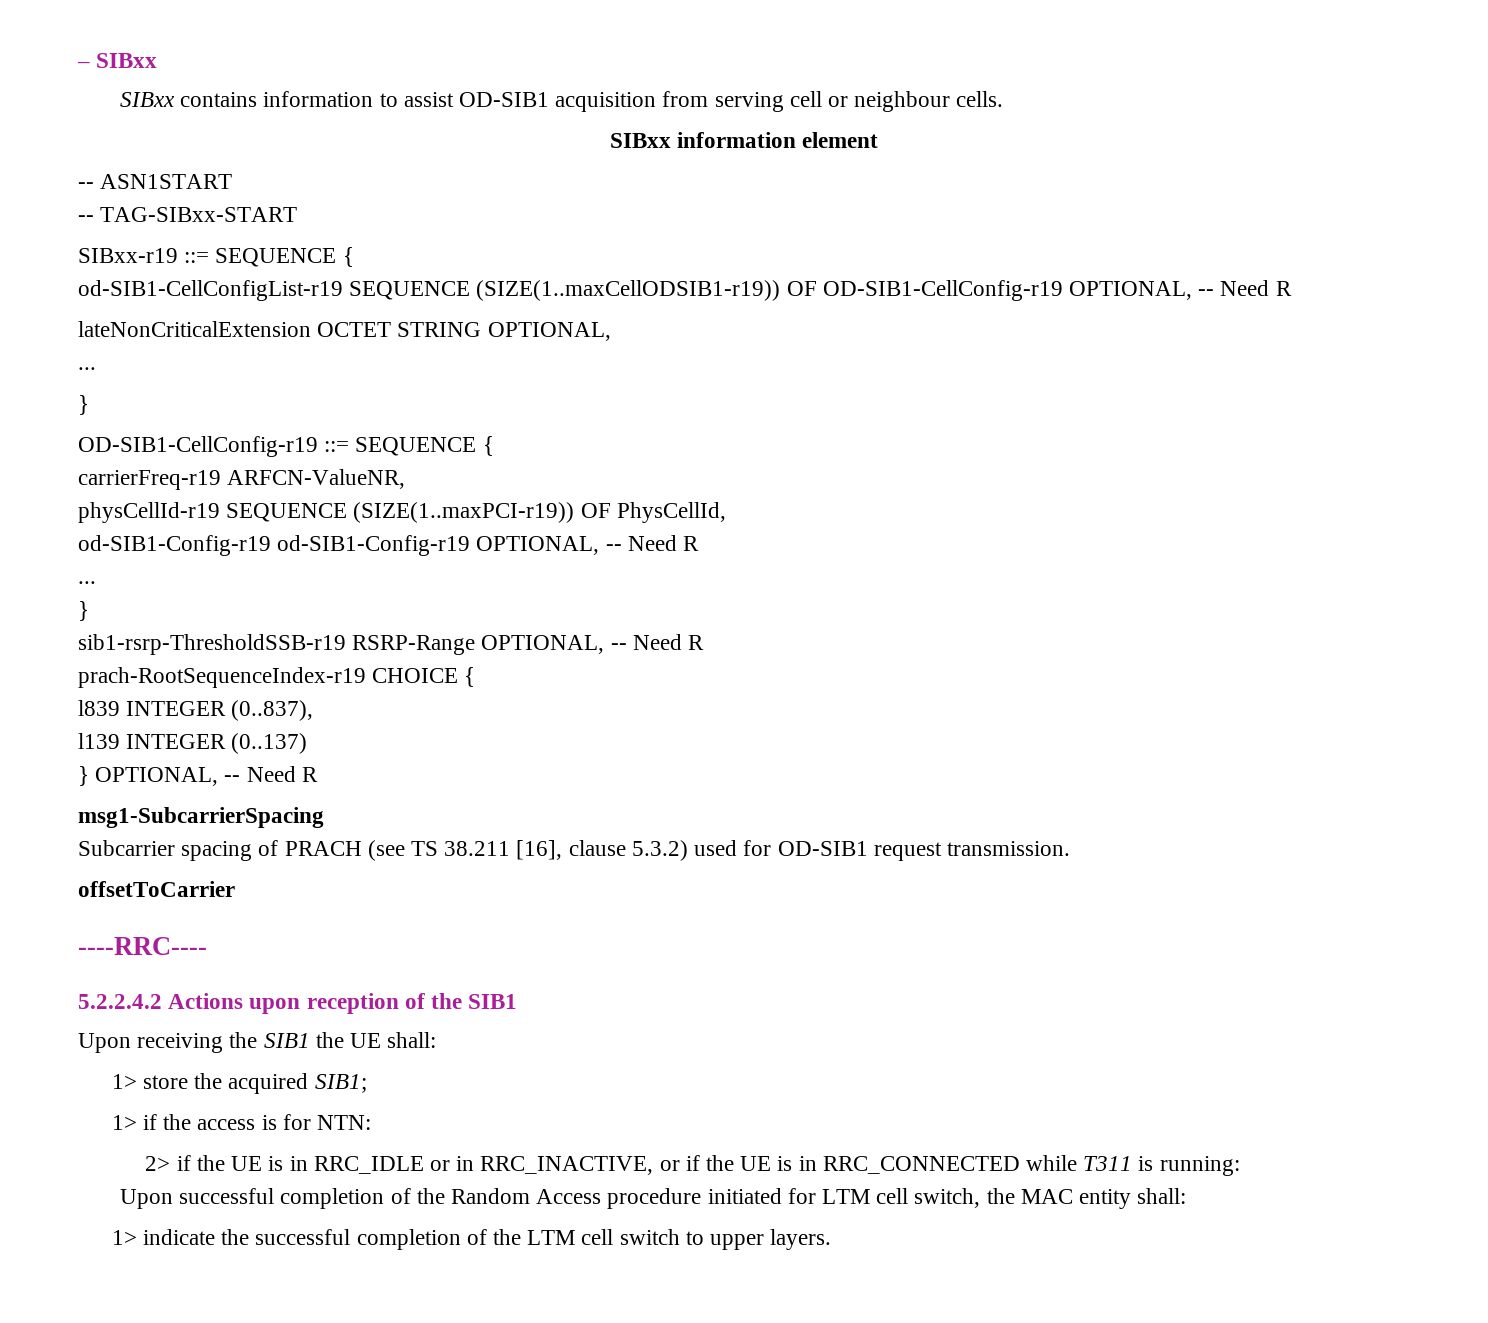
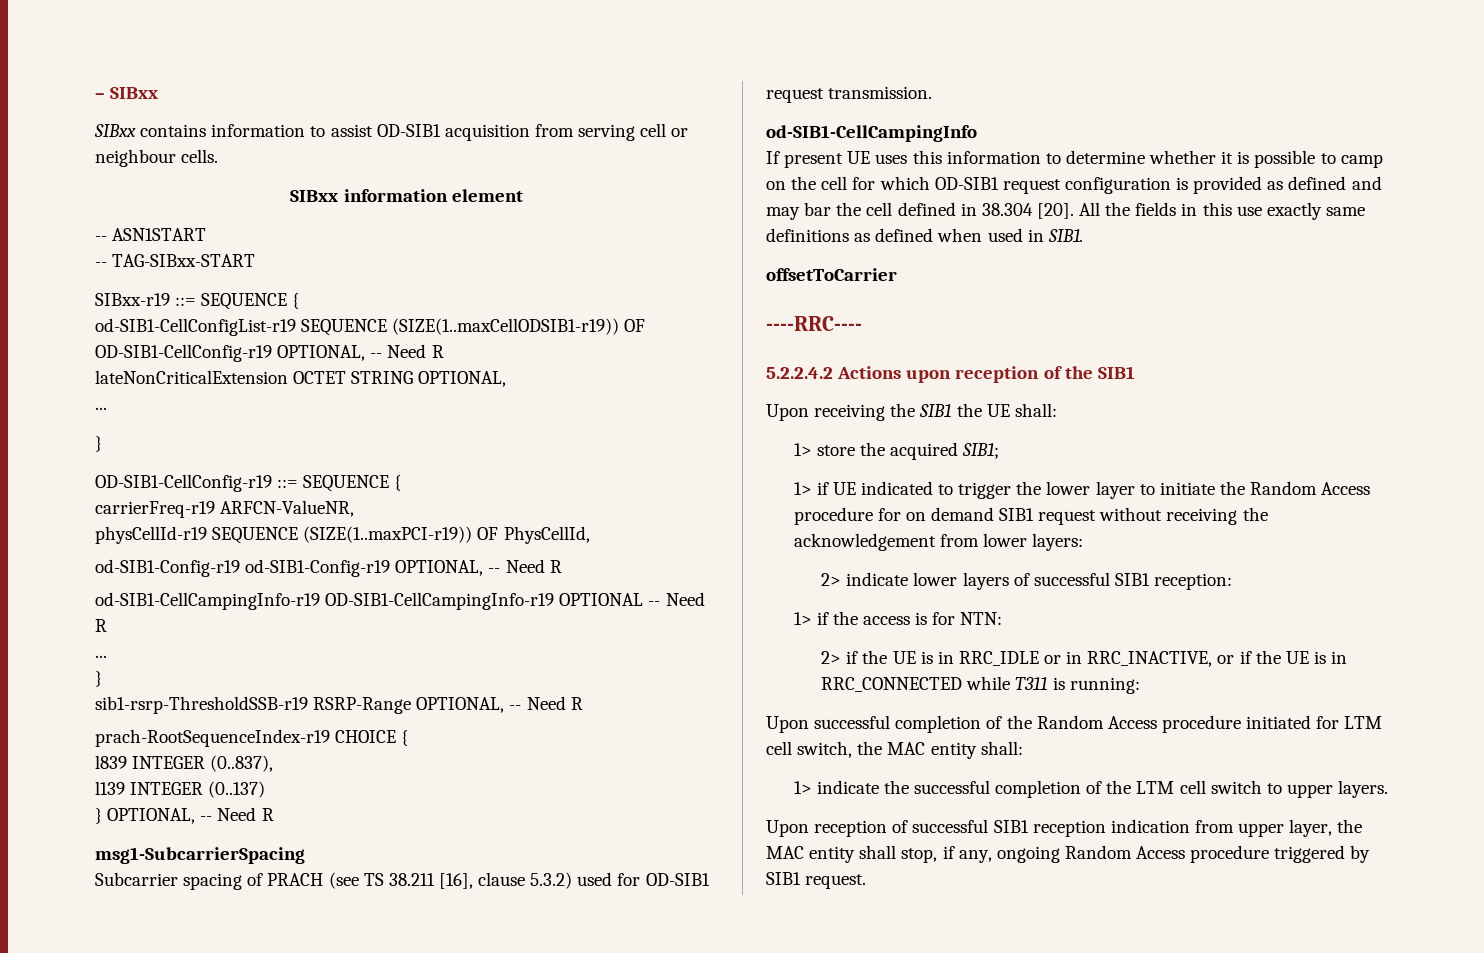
+ od-SIB1-CellCampingInfo-r19 OD-SIB1-CellCampingInfo-r19 OPTIONAL -- Need R
+ od-SIB1-CellCampingInfo
+ If present UE uses this information to determine whether it is possible to camp on the cell for which OD-SIB1 request configuration is provided as defined and may bar the cell defined in 38.304 [20]. All the fields in this use exactly same definitions as defined when used in SIB1.
+ 1> if UE indicated to trigger the lower layer to initiate the Random Access procedure for on demand SIB1 request without receiving the acknowledgement from lower layers:
+ 2> indicate lower layers of successful SIB1 reception:
+ Upon reception of successful SIB1 reception indication from upper layer, the MAC entity shall stop, if any, ongoing Random Access procedure triggered by SIB1 request.

